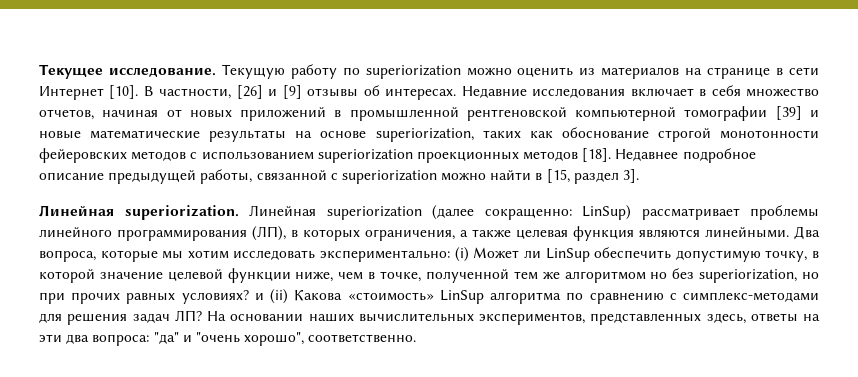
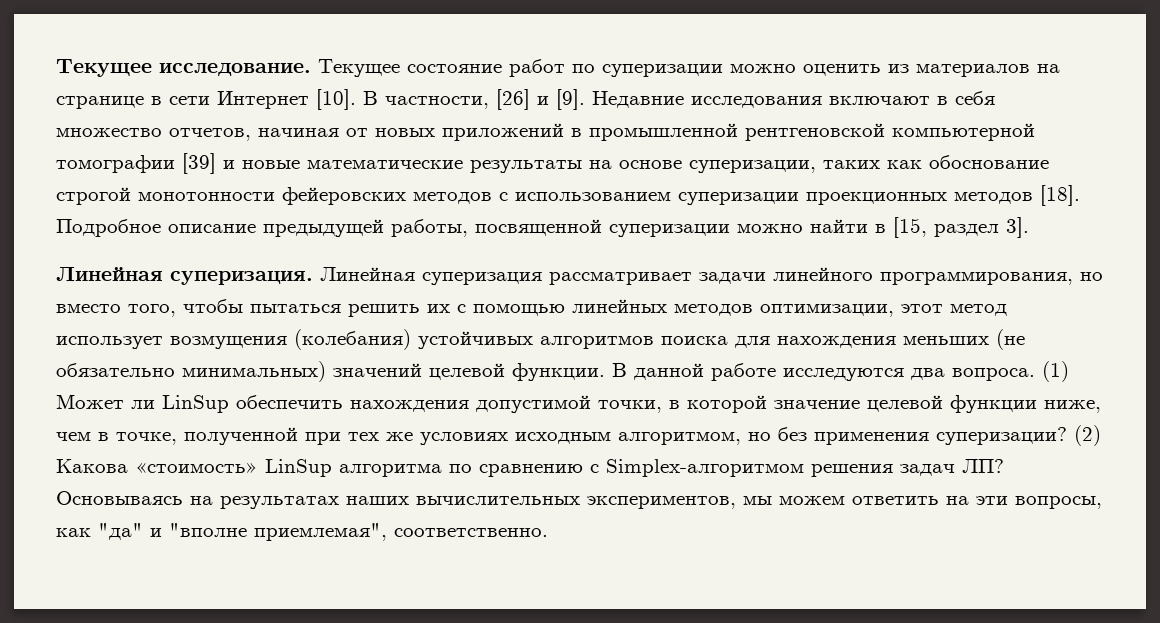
- Текущую работу по superiorization можно оценить из материалов на странице в сети Интернет [10].
+ Текущее состояние работ по суперизации можно оценить из материалов на странице в сети Интернет [10].
- В частности, [26] и [9] отзывы об интересах.
+ В частности, [26] и [9].
- Недавние исследования включает в себя множество отчетов, начиная от новых приложений в промышленной рентгеновской компьютерной томографии [39] и новые математические результаты на основе superiorization, таких как обоснование строгой монотонности фейеровских методов с использованием superiorization проекционных методов [18].
+ Недавние исследования включают в себя множество отчетов, начиная от новых приложений в промышленной рентгеновской компьютерной томографии [39] и новые математические результаты на основе суперизации, таких как обоснование строгой монотонности фейеровских методов с использованием суперизации проекционных методов [18].
- Недавнее подробное описание предыдущей работы, связанной с superiorization можно найти в [15, раздел 3].
+ Подробное описание предыдущей работы, посвященной суперизации можно найти в [15, раздел 3].
- Линейная superiorization. Линейная superiorization (далее сокращенно: LinSup) рассматривает проблемы линейного программирования (ЛП), в которых ограничения, а также целевая функция являются линейными. Два вопроса, которые мы хотим исследовать экспериментально: (i) Может ли LinSup обеспечить допустимую точку, в которой значение целевой функции ниже, чем в точке, полученной тем же алгоритмом но без superiorization, но при прочих равных условиях? и (ii) Какова «стоимость» LinSup алгоритма по сравнению с симплекс-методами для решения задач ЛП?
+ Линейная суперизация. Линейная суперизация рассматривает задачи линейного программирования, но вместо того, чтобы пытаться решить их с помощью линейных методов оптимизации, этот метод использует возмущения (колебания) устойчивых алгоритмов поиска для нахождения меньших (не обязательно минимальных) значений целевой функции. В данной работе исследуются два вопроса. (1) Может ли LinSup обеспечить нахождения допустимой точки, в которой значение целевой функции ниже, чем в точке, полученной при тех же условиях исходным алгоритмом, но без применения суперизации? (2) Какова «стоимость» LinSup алгоритма по сравнению с Simplex-алгоритмом решения задач ЛП?
- На основании наших вычислительных экспериментов, представленных здесь, ответы на эти два вопроса: "да" и "очень хорошо", соответственно.
+ Основываясь на результатах наших вычислительных экспериментов, мы можем ответить на эти вопросы, как "да" и "вполне приемлемая", соответственно.

